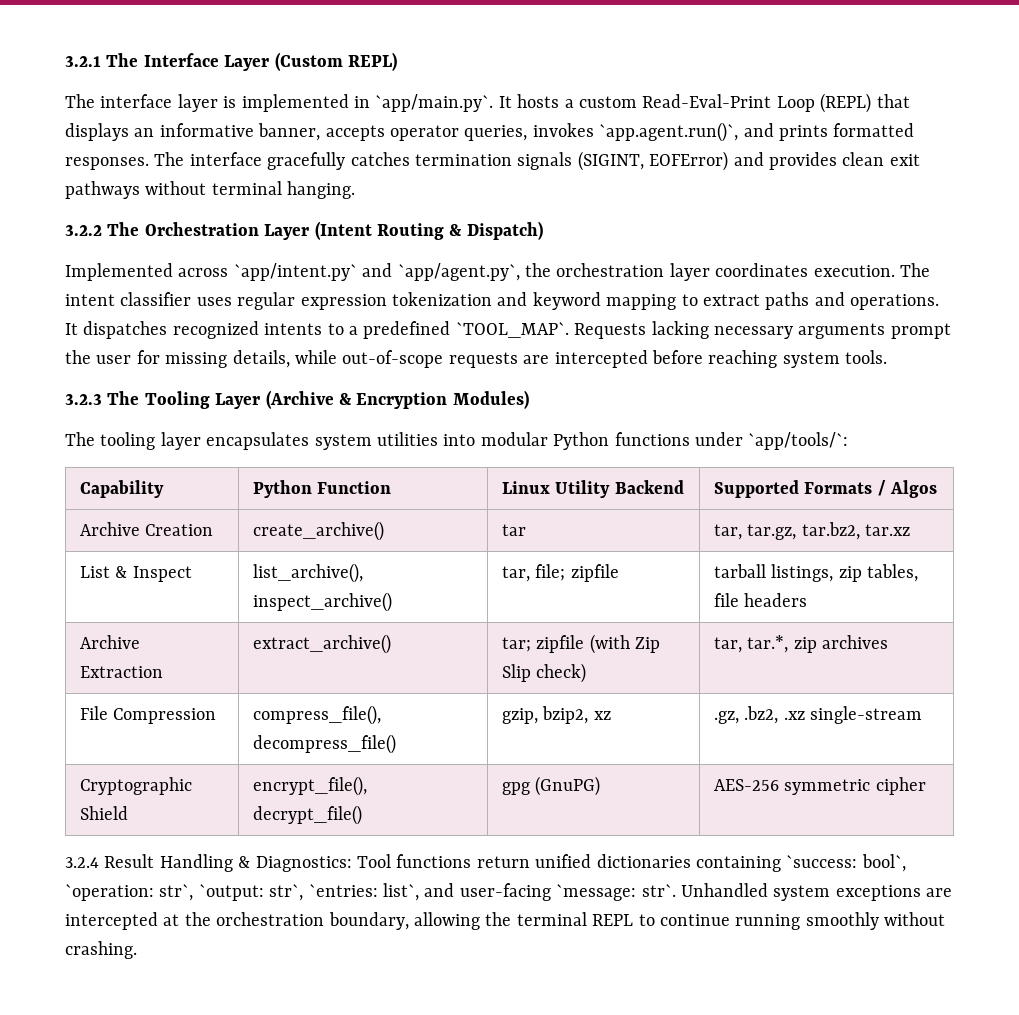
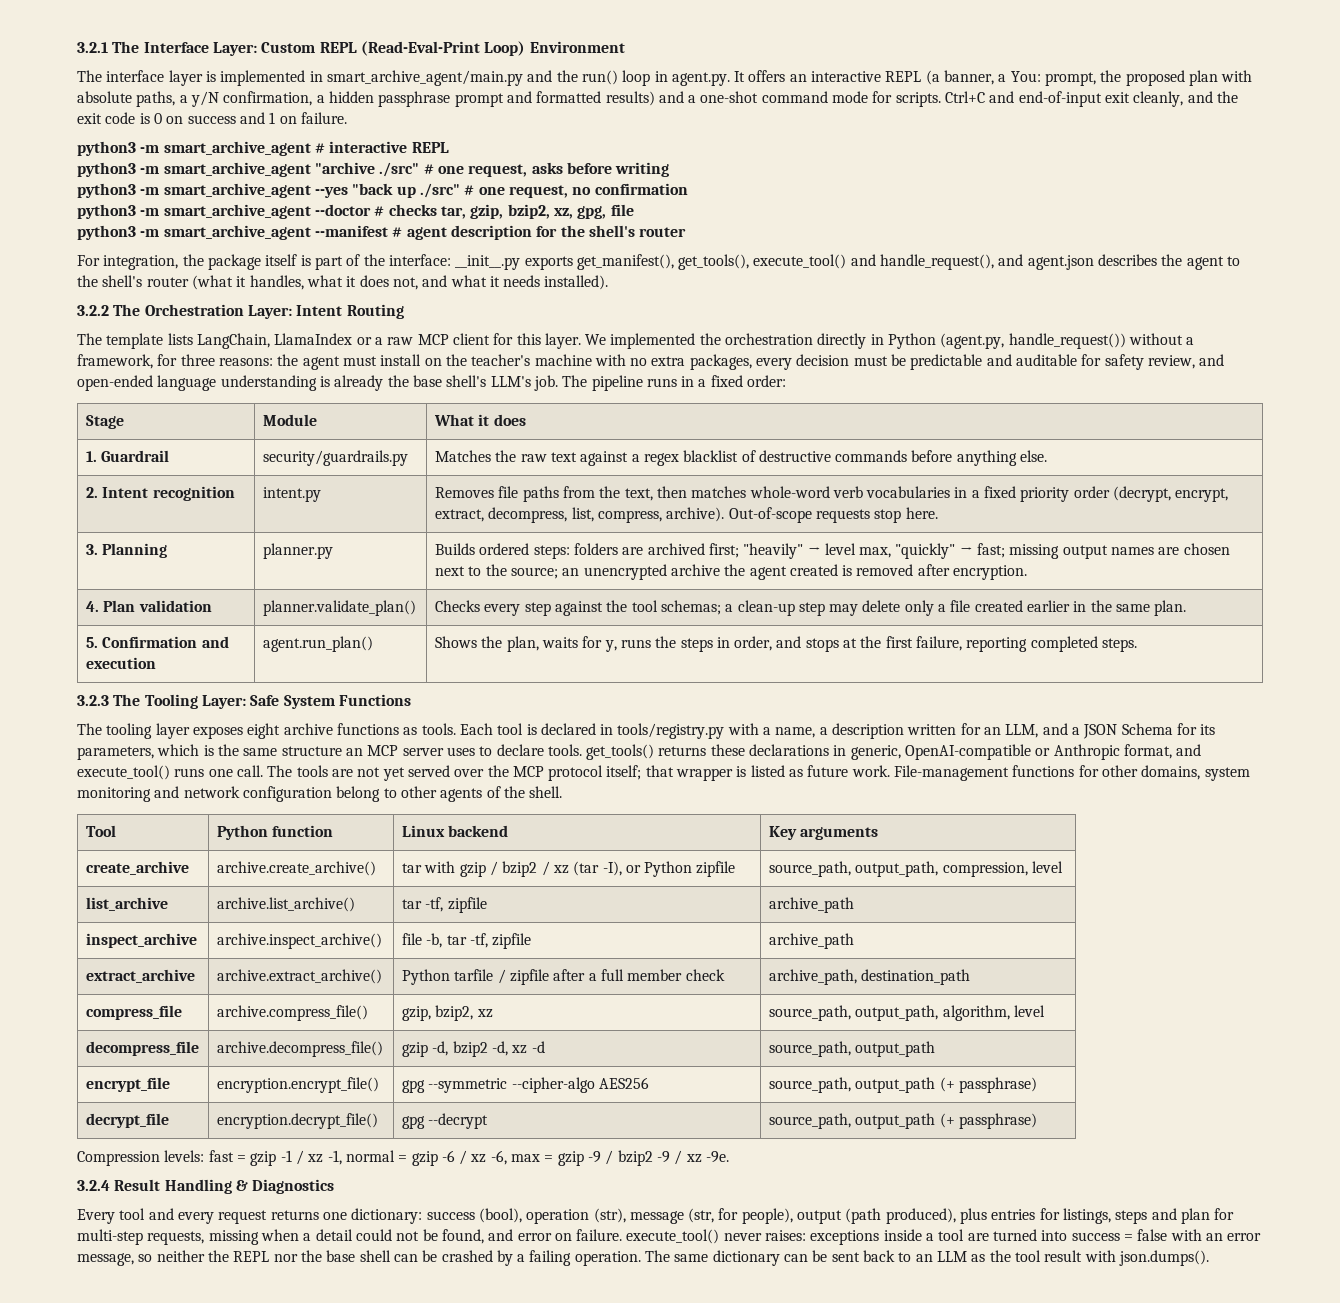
- 3.2.1 The Interface Layer (Custom REPL)
+ 3.2.1 The Interface Layer: Custom REPL (Read-Eval-Print Loop) Environment
- The interface layer is implemented in `app/main.py`. It hosts a custom Read-Eval-Print Loop (REPL) that displays an informative banner, accepts operator queries, invokes `app.agent.run()`, and prints formatted responses. The interface gracefully catches termination signals (SIGINT, EOFError) and provides clean exit pathways without terminal hanging.
+ The interface layer is implemented in smart_archive_agent/main.py and the run() loop in agent.py. It offers an interactive REPL (a banner, a You: prompt, the proposed plan with absolute paths, a y/N confirmation, a hidden passphrase prompt and formatted results) and a one-shot command mode for scripts. Ctrl+C and end-of-input exit cleanly, and the exit code is 0 on success and 1 on failure.
+ python3 -m smart_archive_agent # interactive REPL
+ python3 -m smart_archive_agent "archive ./src" # one request, asks before writing
+ python3 -m smart_archive_agent --yes "back up ./src" # one request, no confirmation
+ python3 -m smart_archive_agent --doctor # checks tar, gzip, bzip2, xz, gpg, file
+ python3 -m smart_archive_agent --manifest # agent description for the shell's router
+ For integration, the package itself is part of the interface: __init__.py exports get_manifest(), get_tools(), execute_tool() and handle_request(), and agent.json describes the agent to the shell's router (what it handles, what it does not, and what it needs installed).
- 3.2.2 The Orchestration Layer (Intent Routing & Dispatch)
- Implemented across `app/intent.py` and `app/agent.py`, the orchestration layer coordinates execution. The intent classifier uses regular expression tokenization and keyword mapping to extract paths and operations. It dispatches recognized intents to a predefined `TOOL_MAP`. Requests lacking necessary arguments prompt the user for missing details, while out-of-scope requests are intercepted before reaching system tools.
- 3.2.3 The Tooling Layer (Archive & Encryption Modules)
- The tooling layer encapsulates system utilities into modular Python functions under `app/tools/`:
- Capability | Python Function | Linux Utility Backend | Supported Formats / Algos
- Archive Creation | create_archive() | tar | tar, tar.gz, tar.bz2, tar.xz
- List & Inspect | list_archive(), inspect_archive() | tar, file; zipfile | tarball listings, zip tables, file headers
- Archive Extraction | extract_archive() | tar; zipfile (with Zip Slip check) | tar, tar.*, zip archives
- File Compression | compress_file(), decompress_file() | gzip, bzip2, xz | .gz, .bz2, .xz single-stream
- Cryptographic Shield | encrypt_file(), decrypt_file() | gpg (GnuPG) | AES-256 symmetric cipher
- 3.2.4 Result Handling & Diagnostics: Tool functions return unified dictionaries containing `success: bool`, `operation: str`, `output: str`, `entries: list`, and user-facing `message: str`. Unhandled system exceptions are intercepted at the orchestration boundary, allowing the terminal REPL to continue running smoothly without crashing.
+ 3.2.2 The Orchestration Layer: Intent Routing
+ The template lists LangChain, LlamaIndex or a raw MCP client for this layer. We implemented the orchestration directly in Python (agent.py, handle_request()) without a framework, for three reasons: the agent must install on the teacher's machine with no extra packages, every decision must be predictable and auditable for safety review, and open-ended language understanding is already the base shell's LLM's job. The pipeline runs in a fixed order:
+ Stage | Module | What it does
+ 1. Guardrail | security/guardrails.py | Matches the raw text against a regex blacklist of destructive commands before anything else.
+ 2. Intent recognition | intent.py | Removes file paths from the text, then matches whole-word verb vocabularies in a fixed priority order (decrypt, encrypt, extract, decompress, list, compress, archive). Out-of-scope requests stop here.
+ 3. Planning | planner.py | Builds ordered steps: folders are archived first; "heavily" → level max, "quickly" → fast; missing output names are chosen next to the source; an unencrypted archive the agent created is removed after encryption.
+ 4. Plan validation | planner.validate_plan() | Checks every step against the tool schemas; a clean-up step may delete only a file created earlier in the same plan.
+ 5. Confirmation and execution | agent.run_plan() | Shows the plan, waits for y, runs the steps in order, and stops at the first failure, reporting completed steps.
+ 3.2.3 The Tooling Layer: Safe System Functions
+ The tooling layer exposes eight archive functions as tools. Each tool is declared in tools/registry.py with a name, a description written for an LLM, and a JSON Schema for its parameters, which is the same structure an MCP server uses to declare tools. get_tools() returns these declarations in generic, OpenAI-compatible or Anthropic format, and execute_tool() runs one call. The tools are not yet served over the MCP protocol itself; that wrapper is listed as future work. File-management functions for other domains, system monitoring and network configuration belong to other agents of the shell.
+ Tool | Python function | Linux backend | Key arguments
+ create_archive | archive.create_archive() | tar with gzip / bzip2 / xz (tar -I), or Python zipfile | source_path, output_path, compression, level
+ list_archive | archive.list_archive() | tar -tf, zipfile | archive_path
+ inspect_archive | archive.inspect_archive() | file -b, tar -tf, zipfile | archive_path
+ extract_archive | archive.extract_archive() | Python tarfile / zipfile after a full member check | archive_path, destination_path
+ compress_file | archive.compress_file() | gzip, bzip2, xz | source_path, output_path, algorithm, level
+ decompress_file | archive.decompress_file() | gzip -d, bzip2 -d, xz -d | source_path, output_path
+ encrypt_file | encryption.encrypt_file() | gpg --symmetric --cipher-algo AES256 | source_path, output_path (+ passphrase)
+ decrypt_file | encryption.decrypt_file() | gpg --decrypt | source_path, output_path (+ passphrase)
+ Compression levels: fast = gzip -1 / xz -1, normal = gzip -6 / xz -6, max = gzip -9 / bzip2 -9 / xz -9e.
+ 3.2.4 Result Handling & Diagnostics
+ Every tool and every request returns one dictionary: success (bool), operation (str), message (str, for people), output (path produced), plus entries for listings, steps and plan for multi-step requests, missing when a detail could not be found, and error on failure. execute_tool() never raises: exceptions inside a tool are turned into success = false with an error message, so neither the REPL nor the base shell can be crashed by a failing operation. The same dictionary can be sent back to an LLM as the tool result with json.dumps().

